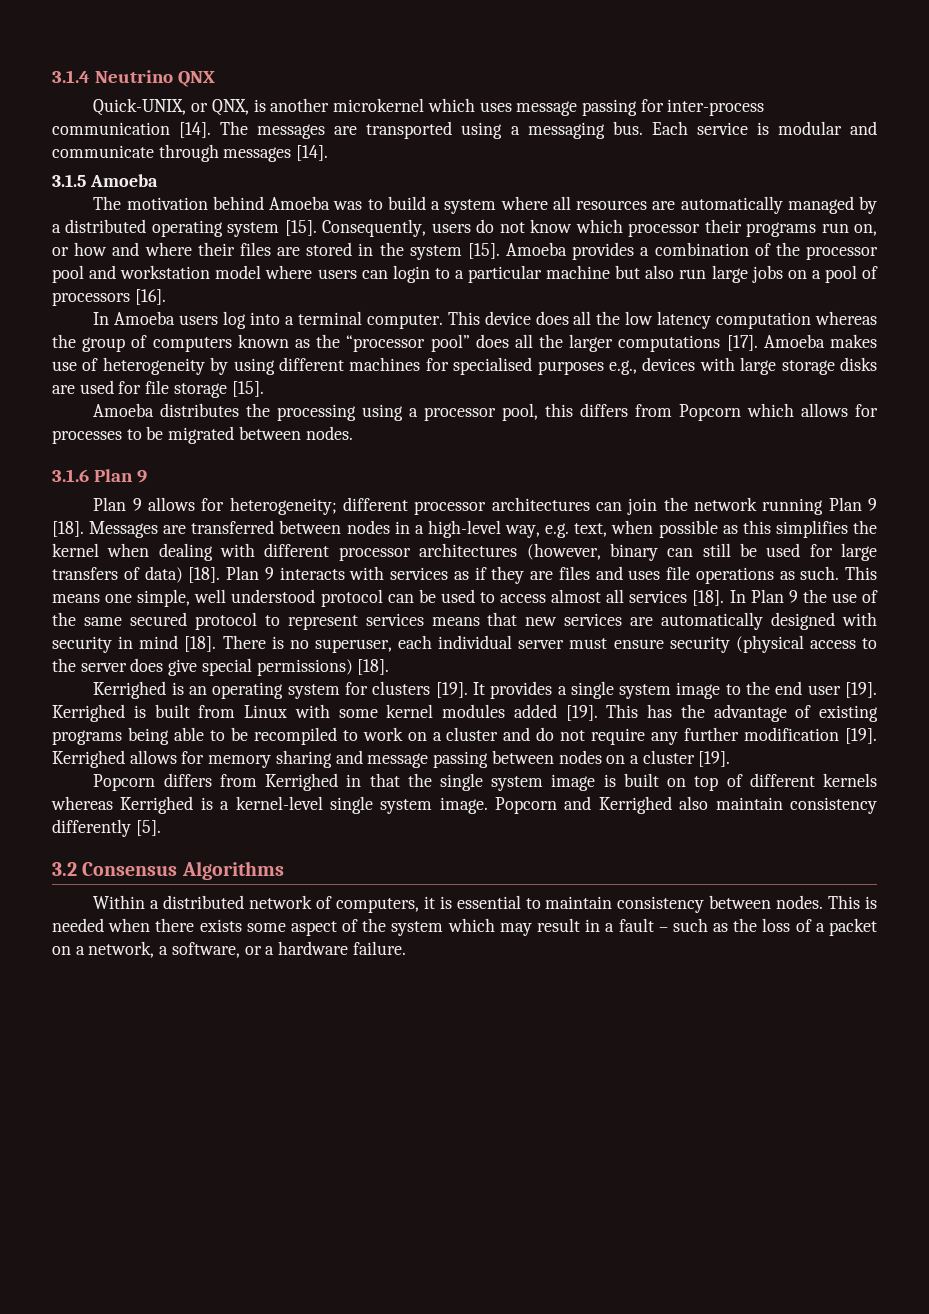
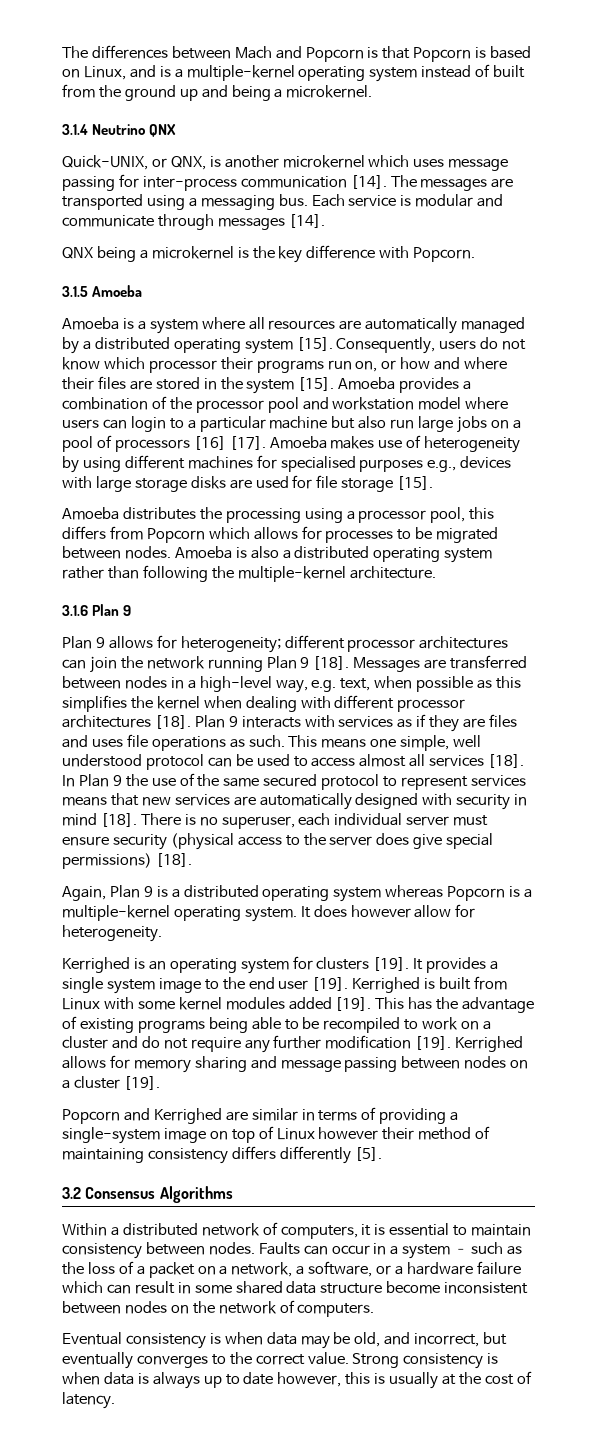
+ The differences between Mach and Popcorn is that Popcorn is based on Linux, and is a multiple-kernel operating system instead of built from the ground up and being a microkernel.
+ QNX being a microkernel is the key difference with Popcorn.
  3.1.5 Amoeba
- The motivation behind Amoeba was to build a system where all resources are automatically managed by a distributed operating system [15].
+ Amoeba is a system where all resources are automatically managed by a distributed operating system [15].
- Amoeba provides a combination of the processor pool and workstation model where users can login to a particular machine but also run large jobs on a pool of processors [16].
- In Amoeba users log into a terminal computer. This device does all the low latency computation whereas the group of computers known as the “processor pool” does all the larger computations [17].
+ Amoeba provides a combination of the processor pool and workstation model where users can login to a particular machine but also run large jobs on a pool of processors [16] [17].
+ Amoeba is also a distributed operating system rather than following the multiple-kernel architecture.
- Messages are transferred between nodes in a high-level way, e.g. text, when possible as this simplifies the kernel when dealing with different processor architectures (however, binary can still be used for large transfers of data) [18].
+ Messages are transferred between nodes in a high-level way, e.g. text, when possible as this simplifies the kernel when dealing with different processor architectures [18].
+ Again, Plan 9 is a distributed operating system whereas Popcorn is a multiple-kernel operating system. It does however allow for heterogeneity.
- Popcorn differs from Kerrighed in that the single system image is built on top of different kernels whereas Kerrighed is a kernel-level single system image. Popcorn and Kerrighed also maintain consistency differently [5].
+ Popcorn and Kerrighed are similar in terms of providing a single-system image on top of Linux however their method of maintaining consistency differs differently [5].
- This is needed when there exists some aspect of the system which may result in a fault – such as the loss of a packet on a network, a software, or a hardware failure.
+ Faults can occur in a system – such as the loss of a packet on a network, a software, or a hardware failure which can result in some shared data structure become inconsistent between nodes on the network of computers.
+ Eventual consistency is when data may be old, and incorrect, but eventually converges to the correct value. Strong consistency is when data is always up to date however, this is usually at the cost of latency.

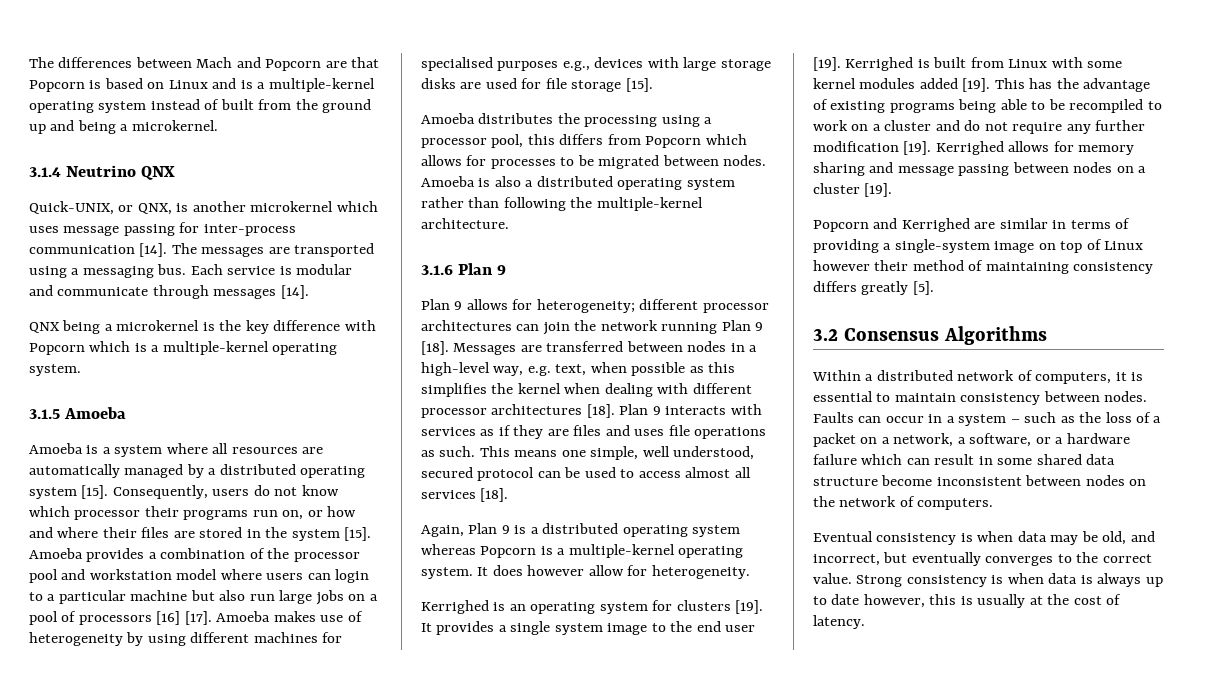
- The differences between Mach and Popcorn is that Popcorn is based on Linux, and is a multiple-kernel operating system instead of built from the ground up and being a microkernel.
+ The differences between Mach and Popcorn are that Popcorn is based on Linux and is a multiple-kernel operating system instead of built from the ground up and being a microkernel.
- QNX being a microkernel is the key difference with Popcorn.
+ QNX being a microkernel is the key difference with Popcorn which is a multiple-kernel operating system.
- This means one simple, well understood protocol can be used to access almost all services [18]. In Plan 9 the use of the same secured protocol to represent services means that new services are automatically designed with security in mind [18]. There is no superuser, each individual server must ensure security (physical access to the server does give special permissions) [18].
+ This means one simple, well understood, secured protocol can be used to access almost all services [18].
- Popcorn and Kerrighed are similar in terms of providing a single-system image on top of Linux however their method of maintaining consistency differs differently [5].
+ Popcorn and Kerrighed are similar in terms of providing a single-system image on top of Linux however their method of maintaining consistency differs greatly [5].

